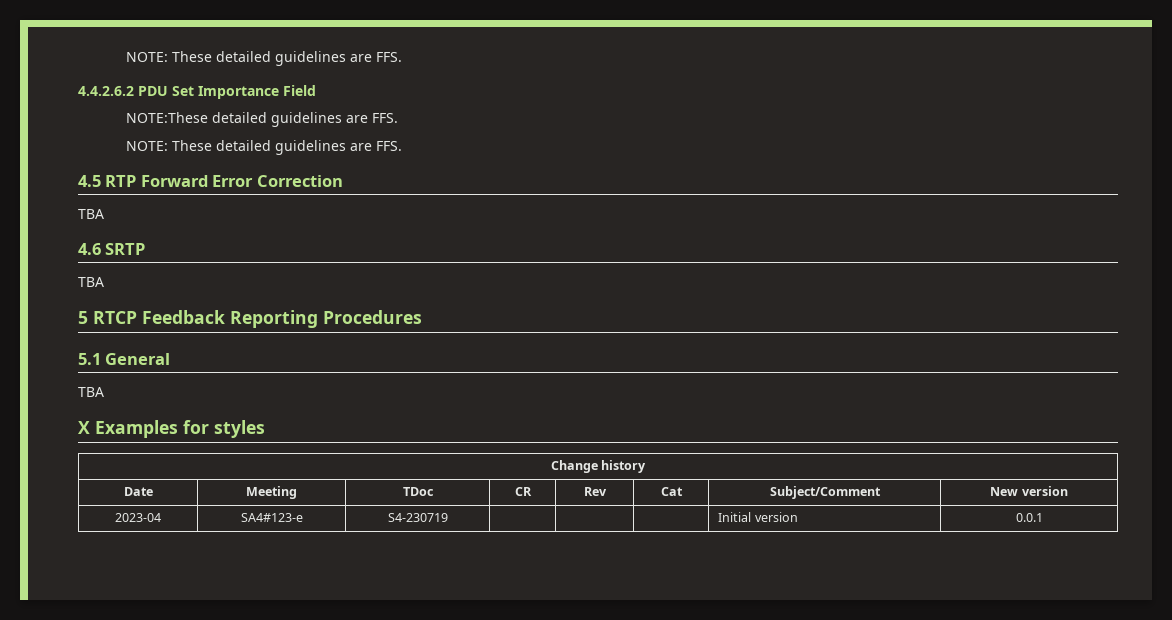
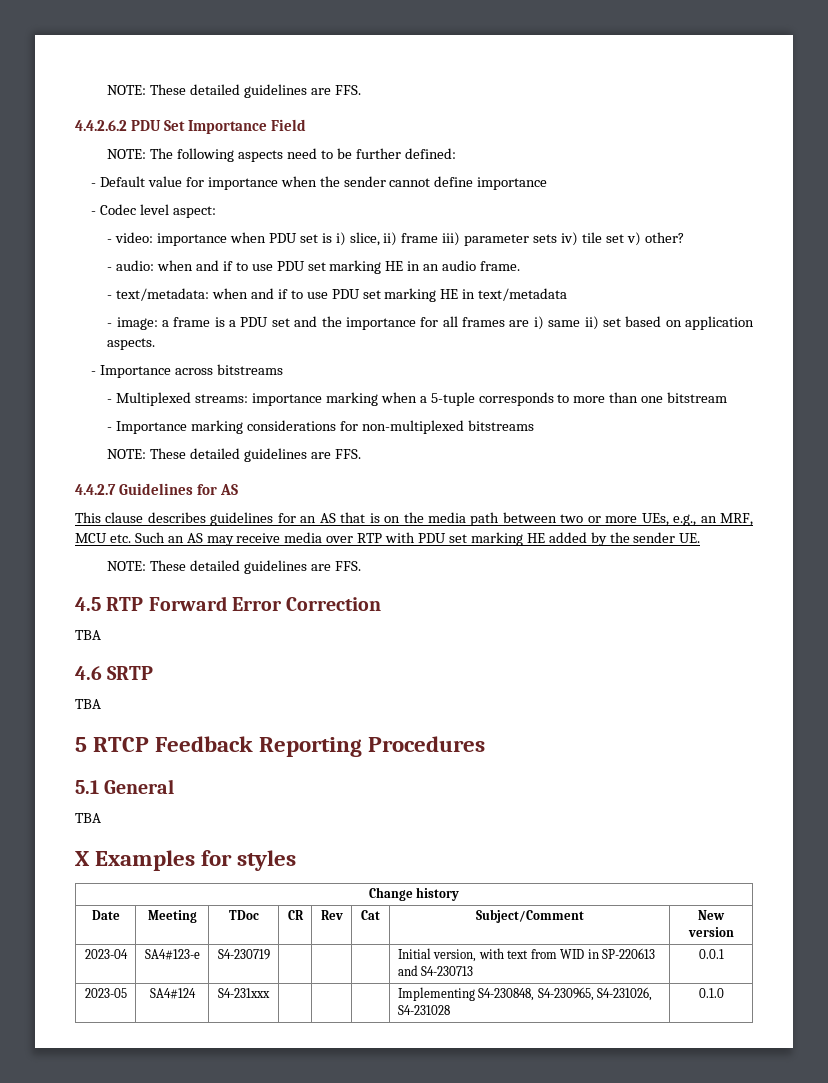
- NOTE:These detailed guidelines are FFS.
+ NOTE: The following aspects need to be further defined:
+ - Default value for importance when the sender cannot define importance
+ - Codec level aspect:
+ - video: importance when PDU set is i) slice, ii) frame iii) parameter sets iv) tile set v) other?
+ - audio: when and if to use PDU set marking HE in an audio frame.
+ - text/metadata: when and if to use PDU set marking HE in text/metadata
+ - image: a frame is a PDU set and the importance for all frames are i) same ii) set based on application aspects.
+ - Importance across bitstreams
+ - Multiplexed streams: importance marking when a 5-tuple corresponds to more than one bitstream
+ - Importance marking considerations for non-multiplexed bitstreams
+ NOTE: These detailed guidelines are FFS.
+ 4.4.2.7 Guidelines for AS
+ This clause describes guidelines for an AS that is on the media path between two or more UEs, e.g., an MRF, MCU etc. Such an AS may receive media over RTP with PDU set marking HE added by the sender UE.
- 2023-04 | SA4#123-e | S4-230719 | | | | Initial version | 0.0.1
+ 2023-04 | SA4#123-e | S4-230719 | | | | Initial version, with text from WID in SP-220613 and S4-230713 | 0.0.1
+ 2023-05 | SA4#124 | S4-231xxx | | | | Implementing S4-230848, S4-230965, S4-231026, S4-231028 | 0.1.0

